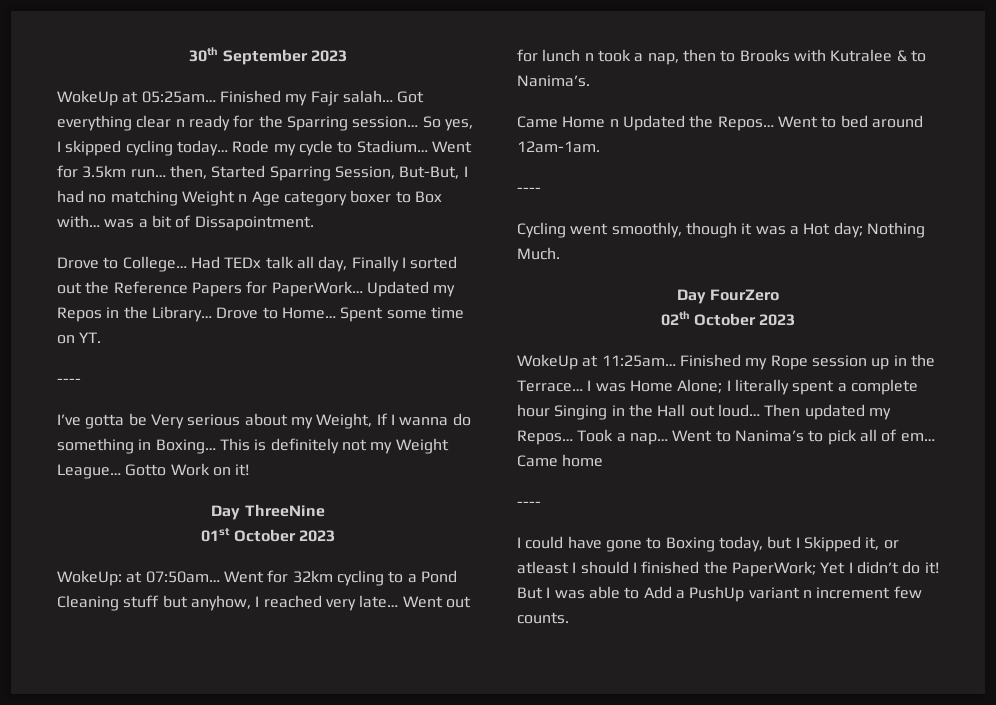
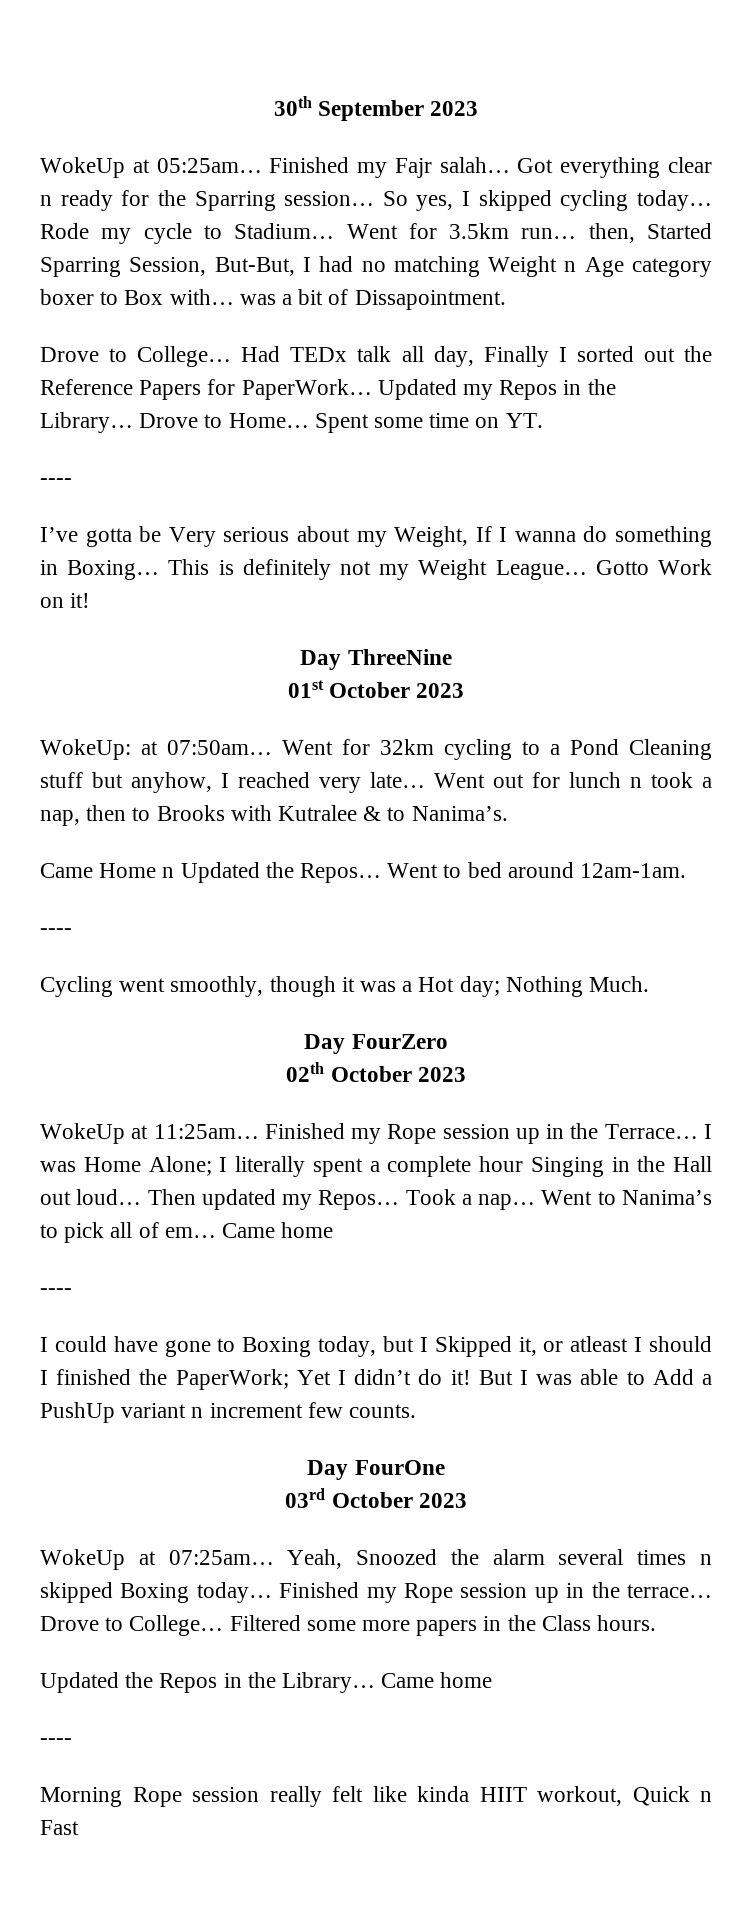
+ Day FourOne
+ 03rd October 2023
+ WokeUp at 07:25am… Yeah, Snoozed the alarm several times n skipped Boxing today… Finished my Rope session up in the terrace… Drove to College… Filtered some more papers in the Class hours.
+ Updated the Repos in the Library… Came home
+ ----
+ Morning Rope session really felt like kinda HIIT workout, Quick n Fast

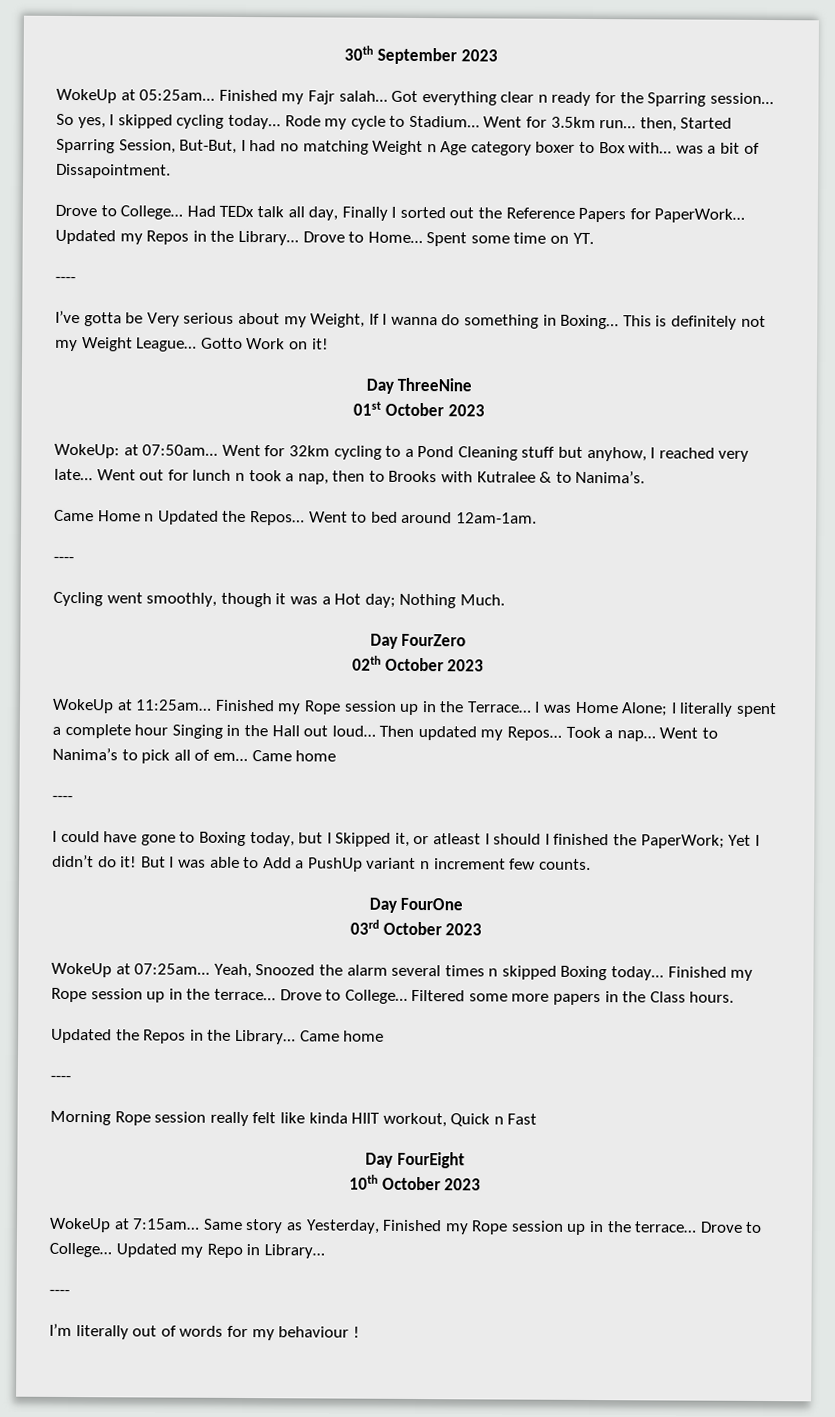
+ Day FourEight
+ 10th October 2023
+ WokeUp at 7:15am… Same story as Yesterday, Finished my Rope session up in the terrace… Drove to College… Updated my Repo in Library…
+ ----
+ I’m literally out of words for my behaviour !

